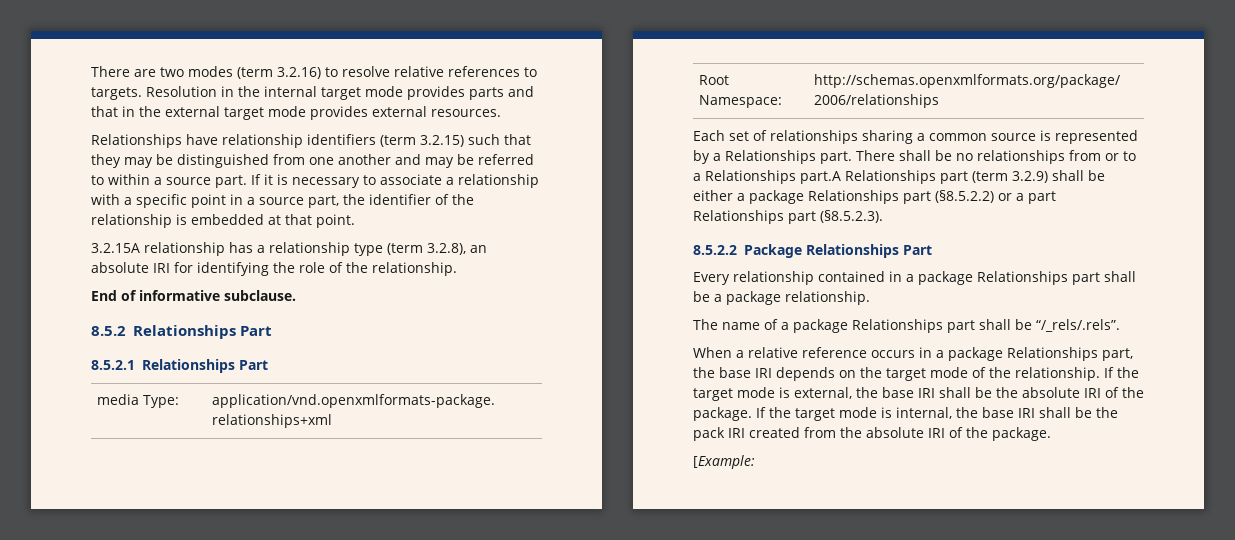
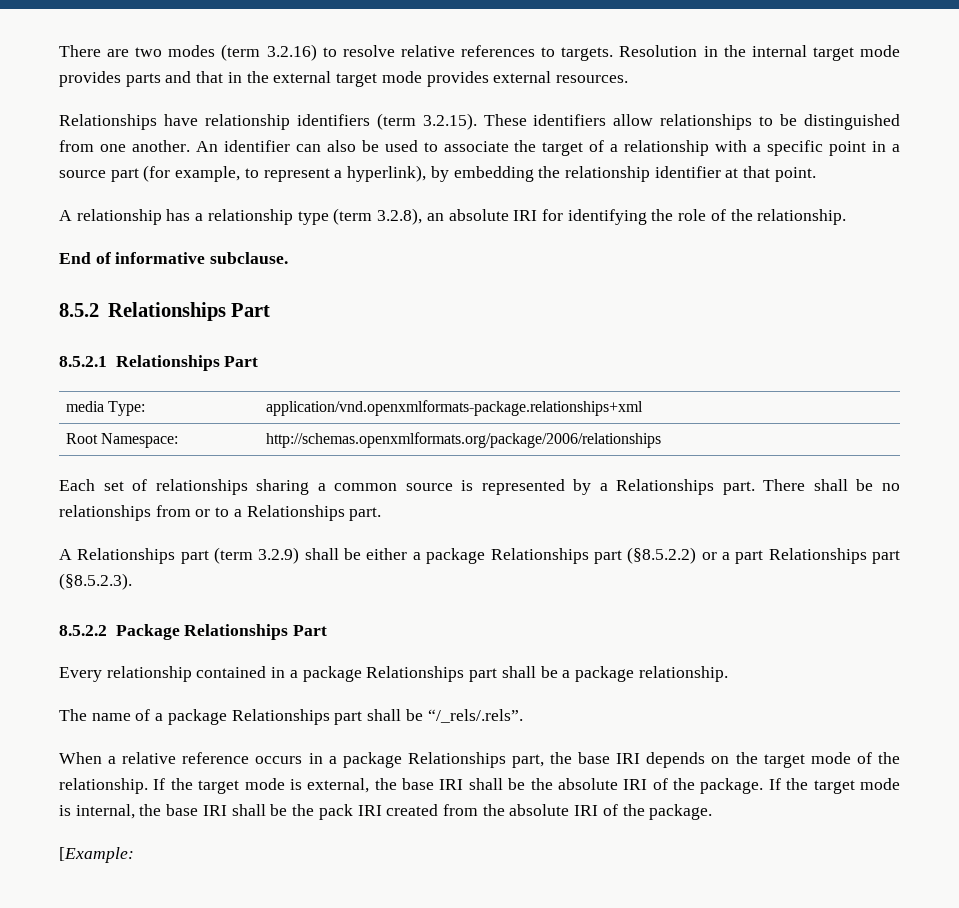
- Relationships have relationship identifiers (term 3.2.15) such that they may be distinguished from one another and may be referred to within a source part. If it is necessary to associate a relationship with a specific point in a source part, the identifier of the relationship is embedded at that point.
+ Relationships have relationship identifiers (term 3.2.15). These identifiers allow relationships to be distinguished from one another. An identifier can also be used to associate the target of a relationship with a specific point in a source part (for example, to represent a hyperlink), by embedding the relationship identifier at that point.
- 3.2.15A relationship has a relationship type (term 3.2.8), an absolute IRI for identifying the role of the relationship.
+ A relationship has a relationship type (term 3.2.8), an absolute IRI for identifying the role of the relationship.
- There shall be no relationships from or to a Relationships part.A Relationships part (term 3.2.9) shall be either a package Relationships part (§8.5.2.2) or a part Relationships part (§8.5.2.3).
+ There shall be no relationships from or to a Relationships part.
+ A Relationships part (term 3.2.9) shall be either a package Relationships part (§8.5.2.2) or a part Relationships part (§8.5.2.3).

